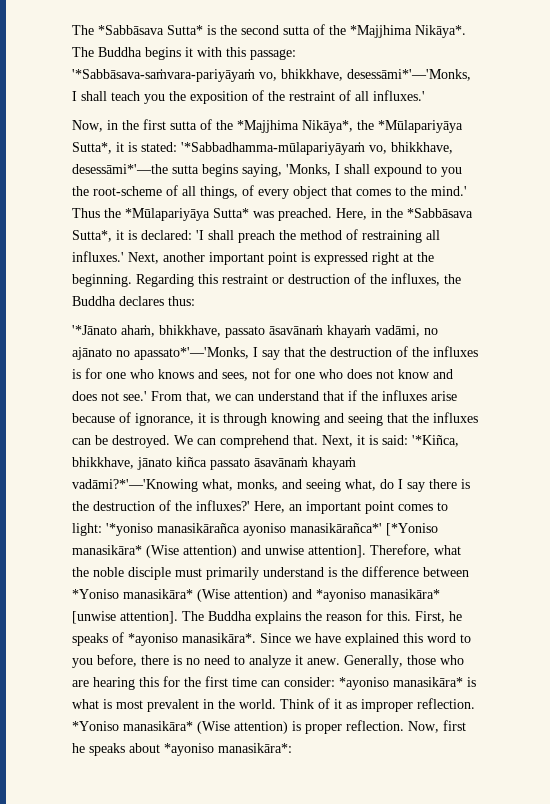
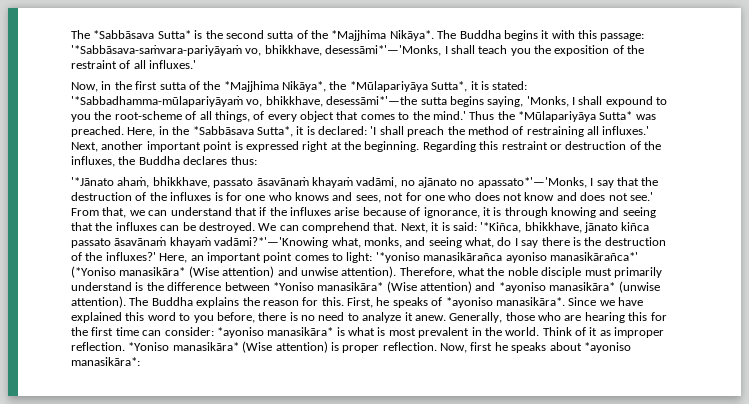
- Here, an important point comes to light: '*yoniso manasikārañca ayoniso manasikārañca*' [*Yoniso manasikāra* (Wise attention) and unwise attention].
+ Here, an important point comes to light: '*yoniso manasikārañca ayoniso manasikārañca*' (*Yoniso manasikāra* (Wise attention) and unwise attention).
- Therefore, what the noble disciple must primarily understand is the difference between *Yoniso manasikāra* (Wise attention) and *ayoniso manasikāra* [unwise attention].
+ Therefore, what the noble disciple must primarily understand is the difference between *Yoniso manasikāra* (Wise attention) and *ayoniso manasikāra* (unwise attention).

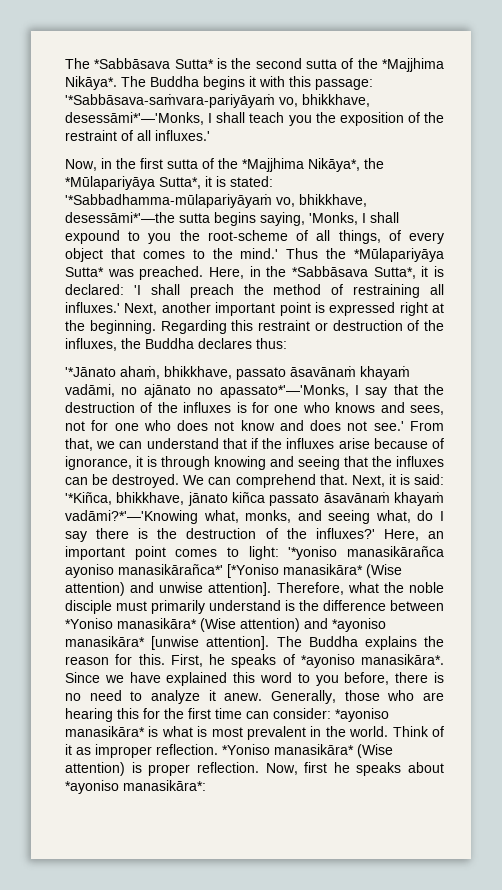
- Here, an important point comes to light: '*yoniso manasikārañca ayoniso manasikārañca*' (*Yoniso manasikāra* (Wise attention) and unwise attention).
+ Here, an important point comes to light: '*yoniso manasikārañca ayoniso manasikārañca*' [*Yoniso manasikāra* (Wise attention) and unwise attention].
- Therefore, what the noble disciple must primarily understand is the difference between *Yoniso manasikāra* (Wise attention) and *ayoniso manasikāra* (unwise attention).
+ Therefore, what the noble disciple must primarily understand is the difference between *Yoniso manasikāra* (Wise attention) and *ayoniso manasikāra* [unwise attention].

